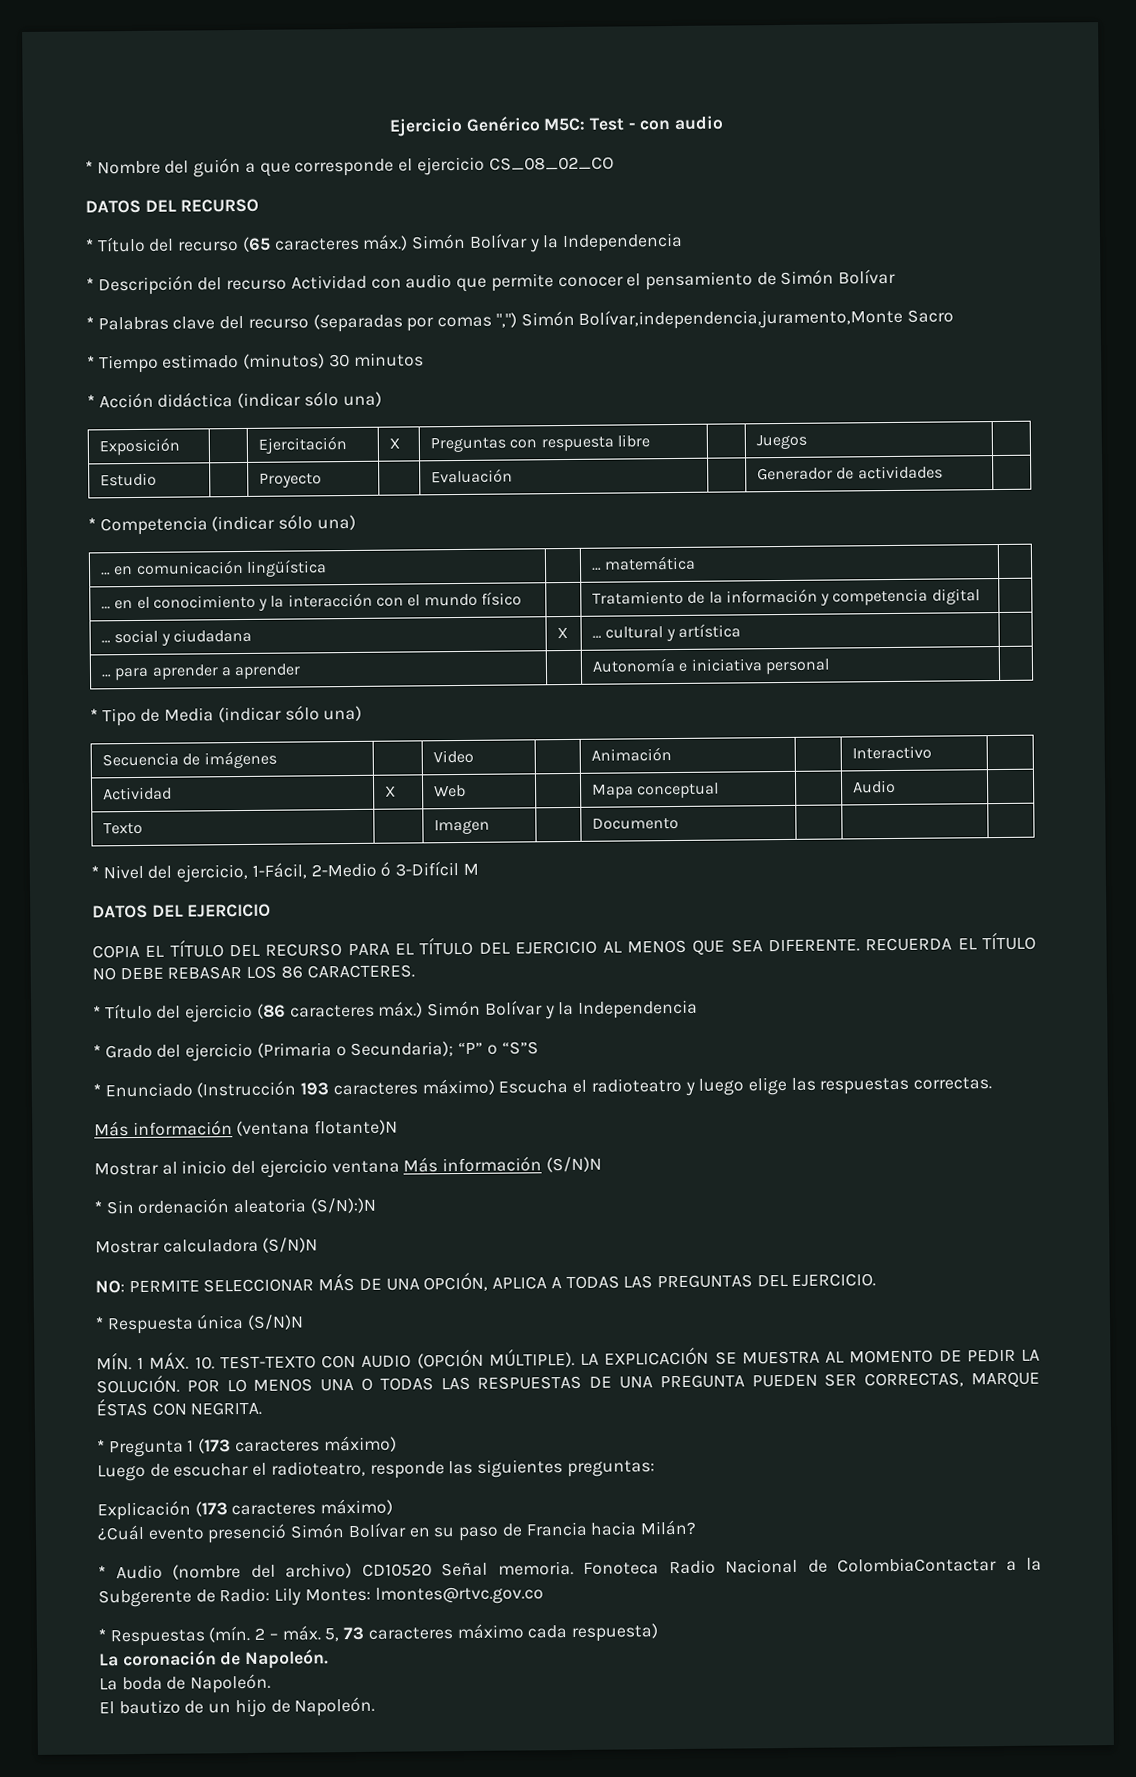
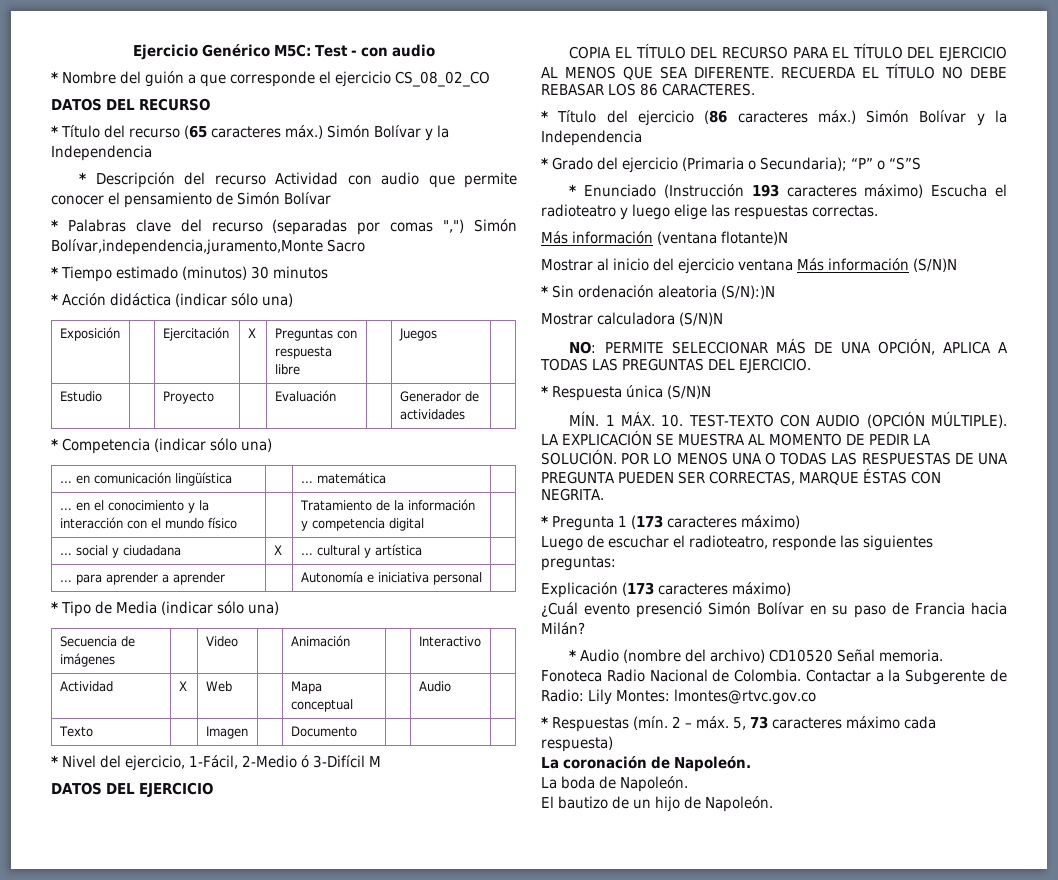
- Fonoteca Radio Nacional de ColombiaContactar a la Subgerente de Radio: Lily Montes: lmontes@rtvc.gov.co
+ Fonoteca Radio Nacional de Colombia. Contactar a la Subgerente de Radio: Lily Montes: lmontes@rtvc.gov.co

